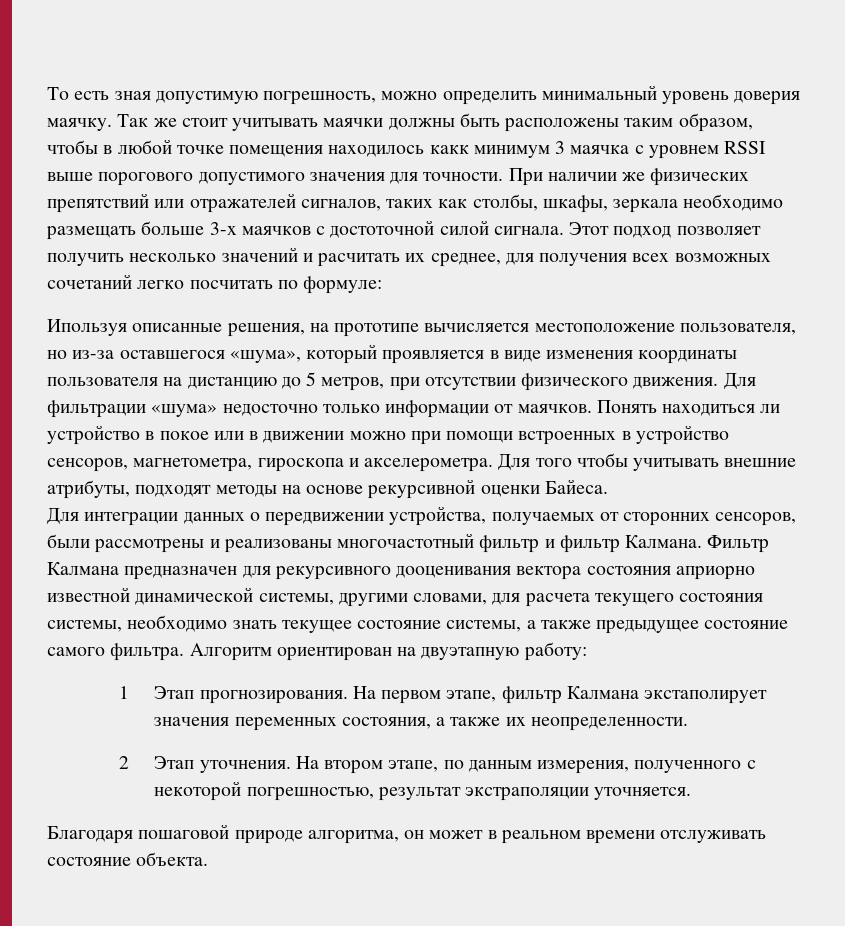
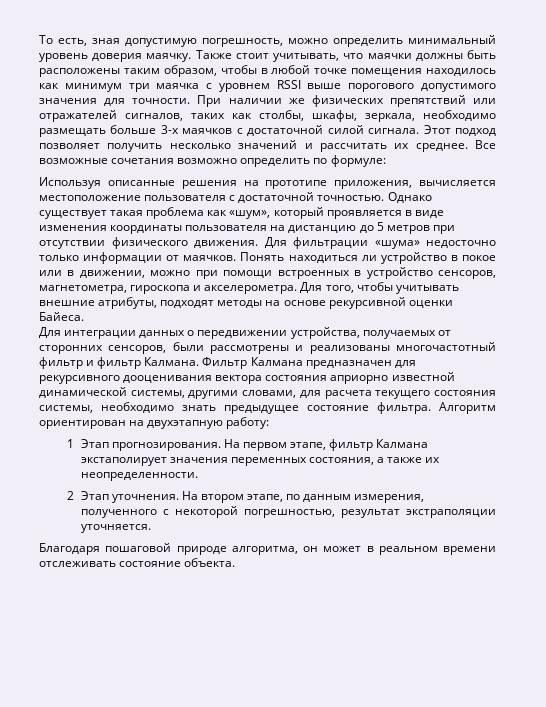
- То есть зная допустимую погрешность, можно определить минимальный уровень доверия маячку.
+ То есть, зная допустимую погрешность, можно определить минимальный уровень доверия маячку.
- Так же стоит учитывать маячки должны быть расположены таким образом, чтобы в любой точке помещения находилось какк минимум 3 маячка с уровнем RSSI выше порогового допустимого значения для точности.
+ Также стоит учитывать, что маячки должны быть расположены таким образом, чтобы в любой точке помещения находилось как минимум три маячка с уровнем RSSI выше порогового допустимого значения для точности.
- При наличии же физических препятствий или отражателей сигналов, таких как столбы, шкафы, зеркала необходимо размещать больше 3-х маячков с достоточной силой сигнала.
+ При наличии же физических препятствий или отражателей сигналов, таких как столбы, шкафы, зеркала, необходимо размещать больше 3-х маячков с достаточной силой сигнала.
- Этот подход позволяет получить несколько значений и расчитать их среднее, для получения всех возможных сочетаний легко посчитать по формуле:
+ Этот подход позволяет получить несколько значений и рассчитать их среднее. Все возможные сочетания возможно определить по формуле:
- Ипользуя описанные решения, на прототипе вычисляется местоположение пользователя, но из-за оставшегося «шума», который проявляется в виде изменения координаты пользователя на дистанцию до 5 метров, при отсутствии физического движения.
+ Используя описанные решения на прототипе приложения, вычисляется местоположение пользователя с достаточной точностью. Однако существует такая проблема как «шум», который проявляется в виде изменения координаты пользователя на дистанцию до 5 метров при отсутствии физического движения.
- Понять находиться ли устройство в покое или в движении можно при помощи встроенных в устройство сенсоров, магнетометра, гироскопа и акселерометра.
+ Понять находиться ли устройство в покое или в движении, можно при помощи встроенных в устройство сенсоров, магнетометра, гироскопа и акселерометра.
- Для того чтобы учитывать внешние атрибуты, подходят методы на основе рекурсивной оценки Байеса.
+ Для того, чтобы учитывать внешние атрибуты, подходят методы на основе рекурсивной оценки Байеса.
- Фильтр Калмана предназначен для рекурсивного дооценивания вектора состояния априорно известной динамической системы, другими словами, для расчета текущего состояния системы, необходимо знать текущее состояние системы, а также предыдущее состояние самого фильтра.
+ Фильтр Калмана предназначен для рекурсивного дооценивания вектора состояния априорно известной динамической системы, другими словами, для расчета текущего состояния системы, необходимо знать предыдущее состояние фильтра.
- Алгоритм ориентирован на двуэтапную работу:
+ Алгоритм ориентирован на двухэтапную работу:
- Благодаря пошаговой природе алгоритма, он может в реальном времени отслуживать состояние объекта.
+ Благодаря пошаговой природе алгоритма, он может в реальном времени отслеживать состояние объекта.

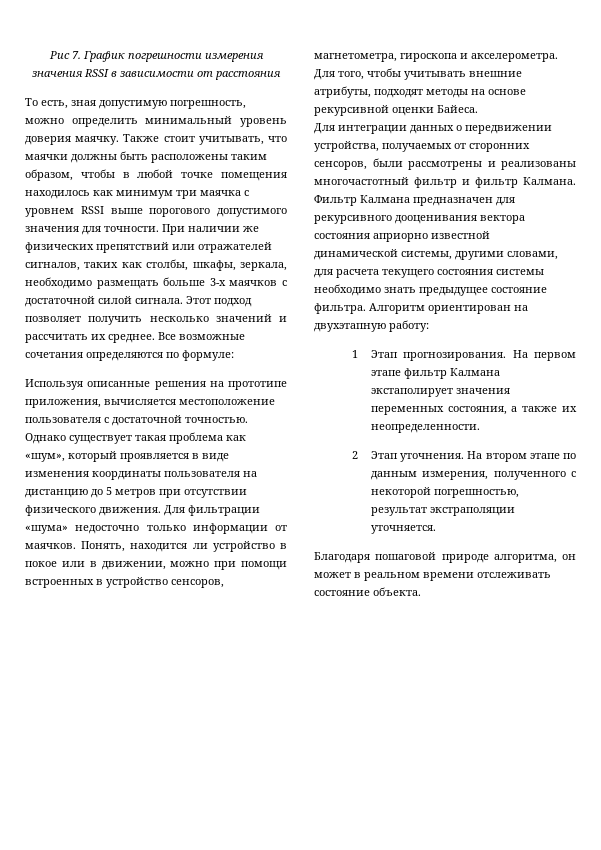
+ Рис 7. График погрешности измерения значения RSSI в зависимости от расстояния
- Все возможные сочетания возможно определить по формуле:
+ Все возможные сочетания определяются по формуле:
- Понять находиться ли устройство в покое или в движении, можно при помощи встроенных в устройство сенсоров, магнетометра, гироскопа и акселерометра.
+ Понять, находится ли устройство в покое или в движении, можно при помощи встроенных в устройство сенсоров, магнетометра, гироскопа и акселерометра.
- Фильтр Калмана предназначен для рекурсивного дооценивания вектора состояния априорно известной динамической системы, другими словами, для расчета текущего состояния системы, необходимо знать предыдущее состояние фильтра.
+ Фильтр Калмана предназначен для рекурсивного дооценивания вектора состояния априорно известной динамической системы, другими словами, для расчета текущего состояния системы необходимо знать предыдущее состояние фильтра.
- На первом этапе, фильтр Калмана экстаполирует значения переменных состояния, а также их неопределенности.
+ На первом этапе фильтр Калмана экстаполирует значения переменных состояния, а также их неопределенности.
- На втором этапе, по данным измерения, полученного с некоторой погрешностью, результат экстраполяции уточняется.
+ На втором этапе по данным измерения, полученного с некоторой погрешностью, результат экстраполяции уточняется.

